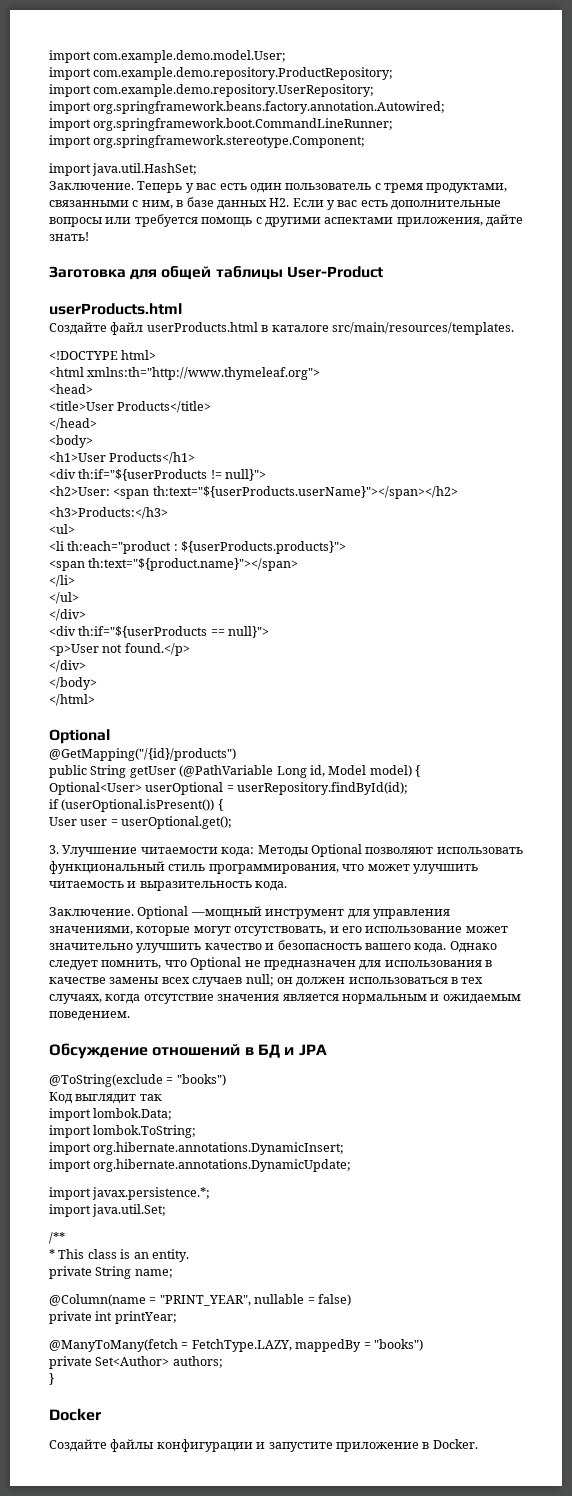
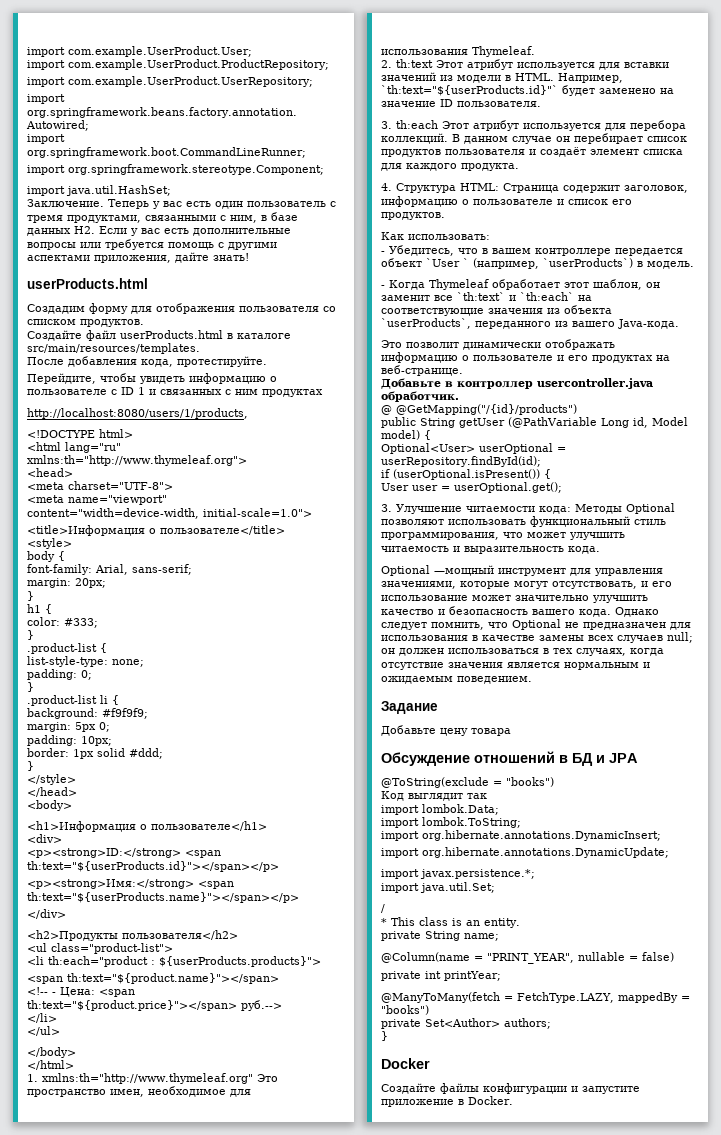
- import com.example.demo.model.User;
- import com.example.demo.repository.ProductRepository;
- import com.example.demo.repository.UserRepository;
+ import com.example.UserProduct.User;
+ import com.example.UserProduct.ProductRepository;
+ import com.example.UserProduct.UserRepository;
  Теперь у вас есть один пользователь с тремя продуктами, связанными с ним, в базе данных H2. Если у вас есть дополнительные вопросы или требуется помощь с другими аспектами приложения, дайте знать!
- Заготовка для общей таблицы User-Product
  userProducts.html
+ Создадим форму для отображения пользователя со списком продуктов.
+ После добавления кода, протестируйте.
+ Перейдите, чтобы увидеть информацию о пользователе с ID 1 и связанных с ним продуктах
+ http://localhost:8080/users/1/products,
- <html xmlns:th="http://www.thymeleaf.org">
+ <html lang="ru" xmlns:th="http://www.thymeleaf.org">
- <title>User Products</title>
+ <meta charset="UTF-8">
+ <meta name="viewport" content="width=device-width, initial-scale=1.0">
+ <title>Информация о пользователе</title>
+ <style>
+ body {
+ font-family: Arial, sans-serif;
+ margin: 20px;
+ }
+ h1 {
+ color: #333;
+ }
+ .product-list {
+ list-style-type: none;
+ padding: 0;
+ }
+ .product-list li {
+ background: #f9f9f9;
+ margin: 5px 0;
+ padding: 10px;
+ border: 1px solid #ddd;
+ }
+ </style>
  </head>
  <body>
- <h1>User Products</h1>
- <div th:if="${userProducts != null}">
- <h2>User: <span th:text="${userProducts.userName}"></span></h2>
- <h3>Products:</h3>
- <ul>
+ <h1>Информация о пользователе</h1>
+ <div>
+ <p><strong>ID:</strong> <span th:text="${userProducts.id}"></span></p>
+ <p><strong>Имя:</strong> <span th:text="${userProducts.name}"></span></p>
+ </div>
+ <h2>Продукты пользователя</h2>
+ <ul class="product-list">
+ <!-- - Цена: <span th:text="${product.price}"></span> руб.-->
  </li>
  </ul>
- </div>
- <div th:if="${userProducts == null}">
- <p>User not found.</p>
- </div>
  </body>
  </html>
- Optional
- @GetMapping("/{id}/products")
+ 1. xmlns:th="http://www.thymeleaf.org" Это пространство имен, необходимое для использования Thymeleaf.
+ 2. th:text Этот атрибут используется для вставки значений из модели в HTML. Например, `th:text="${userProducts.id}"` будет заменено на значение ID пользователя.
+ 3. th:each Этот атрибут используется для перебора коллекций. В данном случае он перебирает список продуктов пользователя и создаёт элемент списка для каждого продукта.
+ 4. Структура HTML: Страница содержит заголовок, информацию о пользователе и список его продуктов.
+ Как использовать:
+ - Убедитесь, что в вашем контроллере передается объект `User ` (например, `userProducts`) в модель.
+ - Когда Thymeleaf обработает этот шаблон, он заменит все `th:text` и `th:each` на соответствующие значения из объекта `userProducts`, переданного из вашего Java-кода.
+ Это позволит динамически отображать информацию о пользователе и его продуктах на веб-странице.
+ Добавьте в контроллер usercontroller.java обработчик.
+ @ @GetMapping("/{id}/products")
  3. Улучшение читаемости кода: Методы Optional позволяют использовать функциональный стиль программирования, что может улучшить читаемость и выразительность кода.
- Заключение. Optional —мощный инструмент для управления значениями, которые могут отсутствовать, и его использование может значительно улучшить качество и безопасность вашего кода.
+ Optional —мощный инструмент для управления значениями, которые могут отсутствовать, и его использование может значительно улучшить качество и безопасность вашего кода.
+ Задание
+ Добавьте цену товара
- /**
+ /

